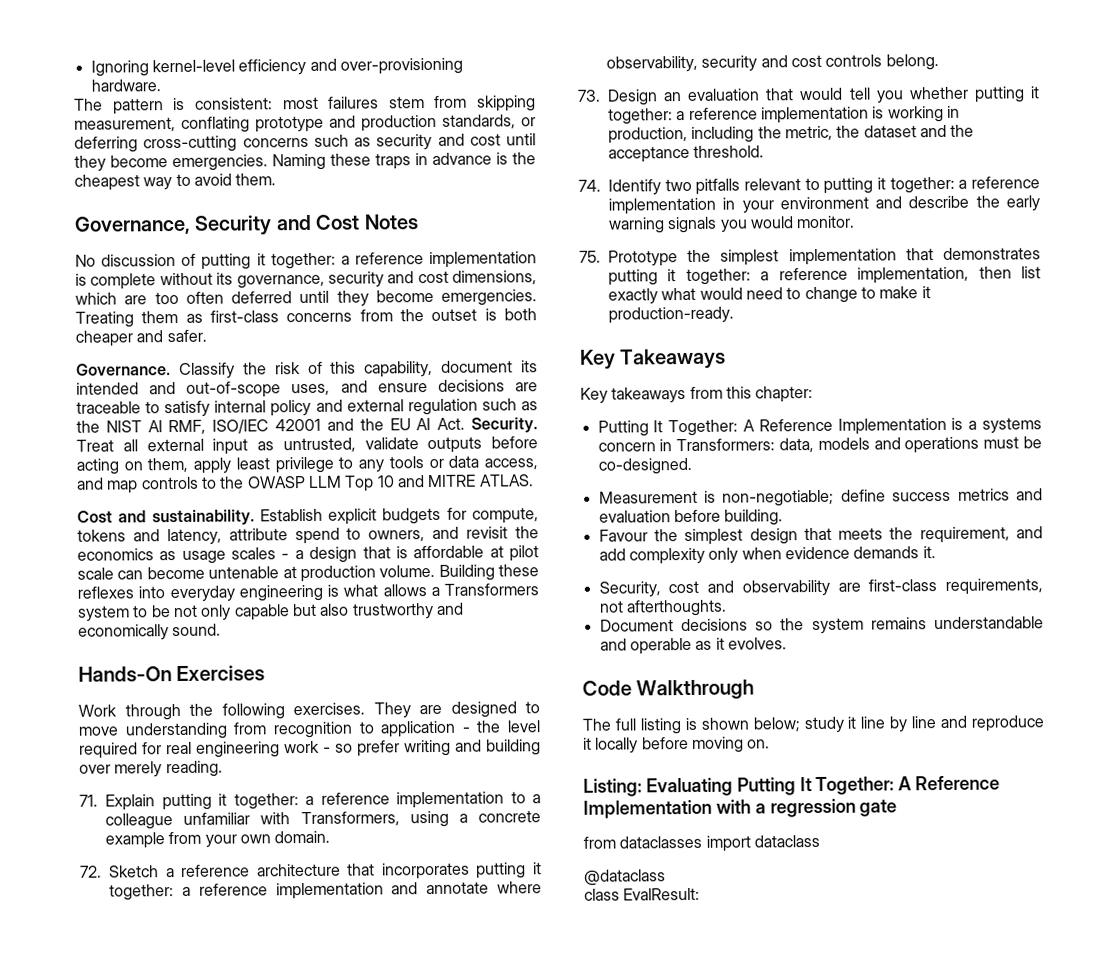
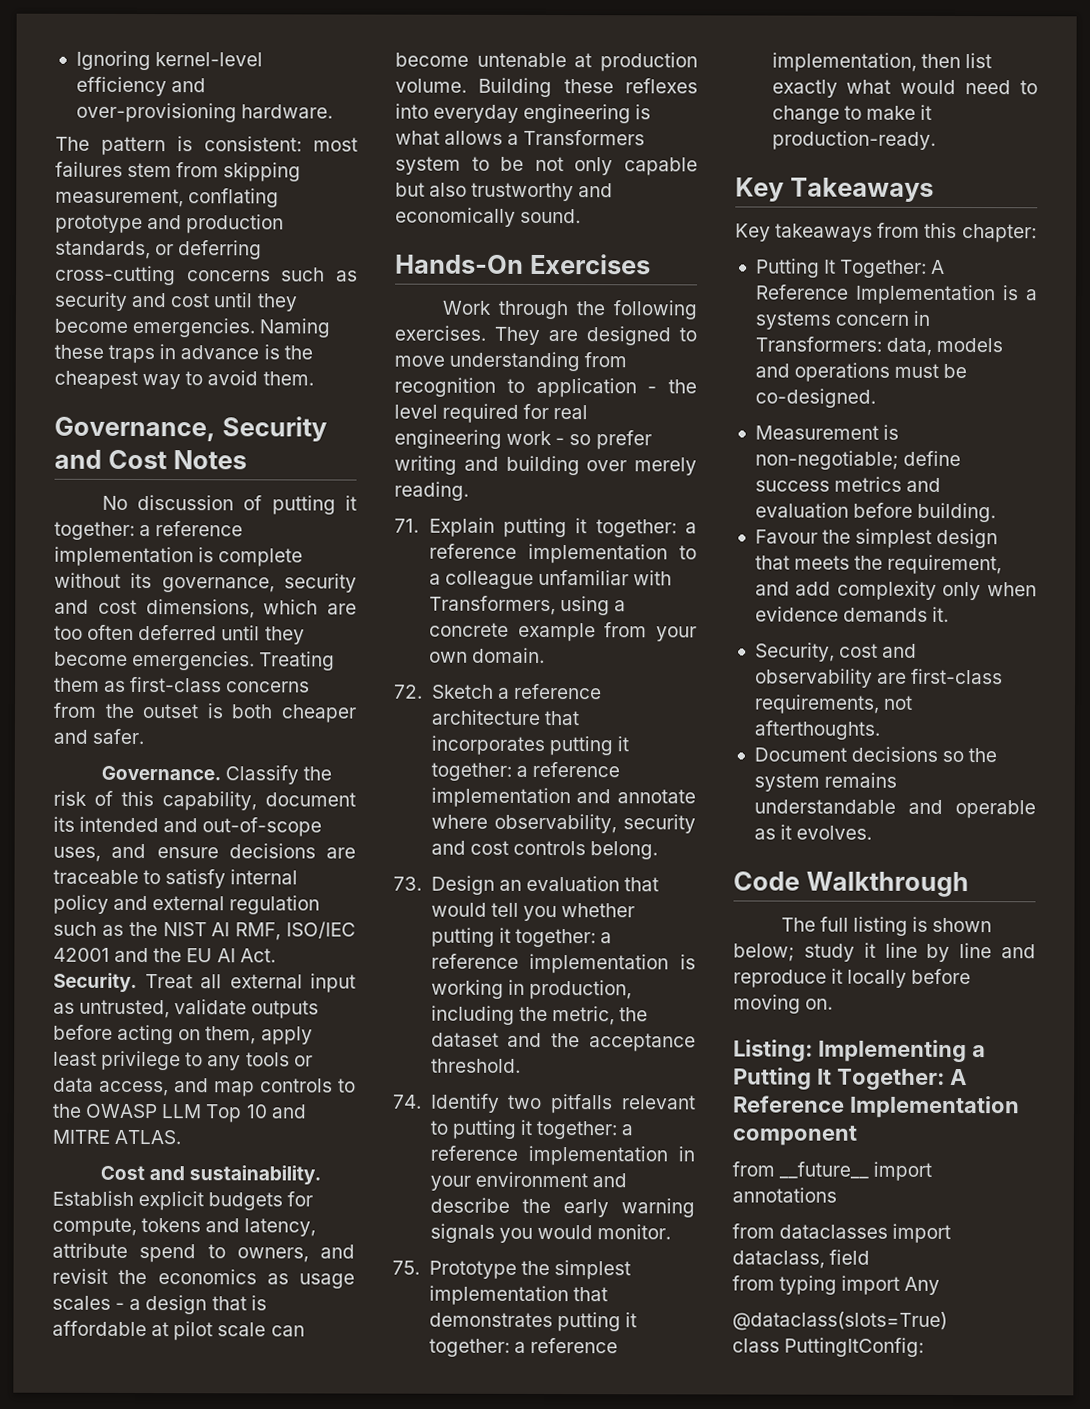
- Listing: Evaluating Putting It Together: A Reference Implementation with a regression gate
- from dataclasses import dataclass
- @dataclass
+ Listing: Implementing a Putting It Together: A Reference Implementation component
+ from __future__ import annotations
+ from dataclasses import dataclass, field
+ from typing import Any
+ @dataclass(slots=True)
- class EvalResult:
+ class PuttingItConfig:

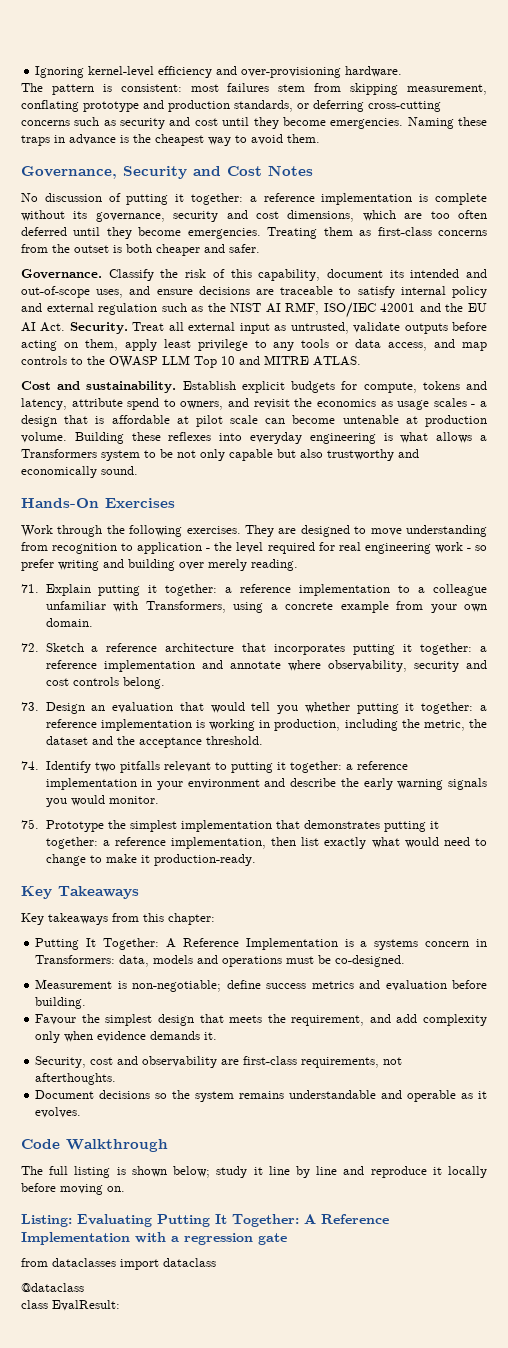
- Listing: Implementing a Putting It Together: A Reference Implementation component
- from __future__ import annotations
- from dataclasses import dataclass, field
- from typing import Any
- @dataclass(slots=True)
+ Listing: Evaluating Putting It Together: A Reference Implementation with a regression gate
+ from dataclasses import dataclass
+ @dataclass
- class PuttingItConfig:
+ class EvalResult:

